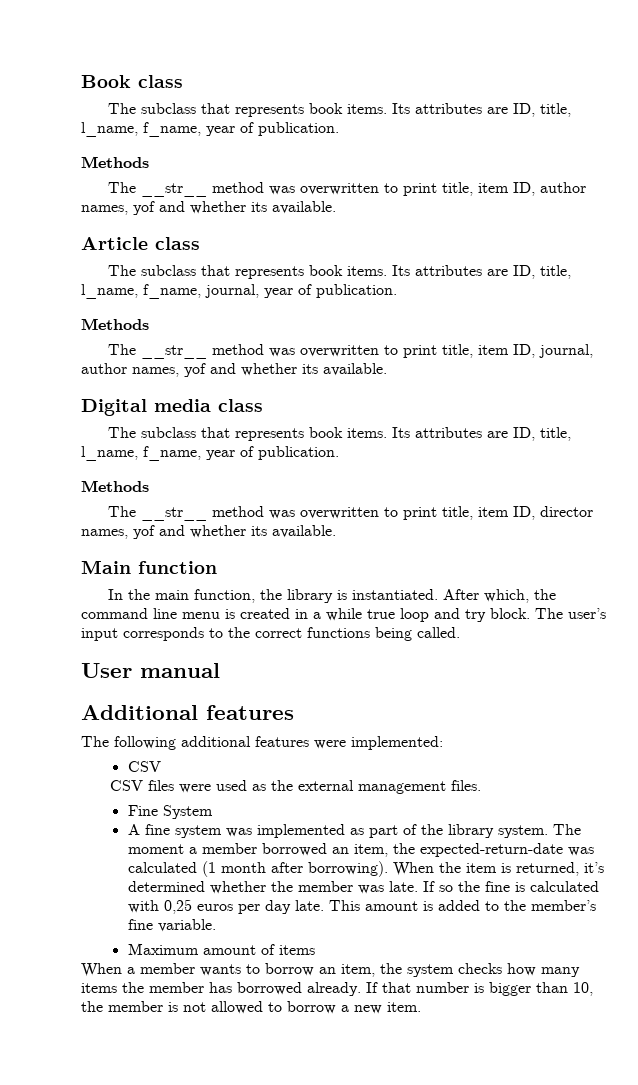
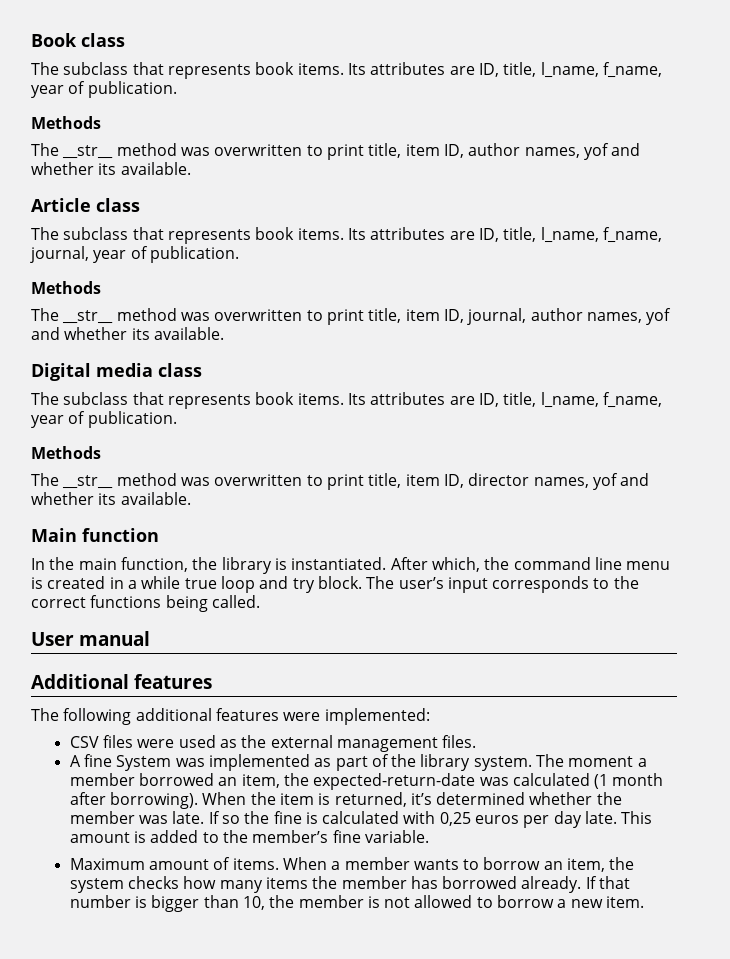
  The following additional features were implemented:
- CSV
- Fine System
- A fine system was implemented as part of the library system.
+ A fine System was implemented as part of the library system.
- Maximum amount of items
- When a member wants to borrow an item, the system checks how many items the member has borrowed already.
+ Maximum amount of items. When a member wants to borrow an item, the system checks how many items the member has borrowed already.

